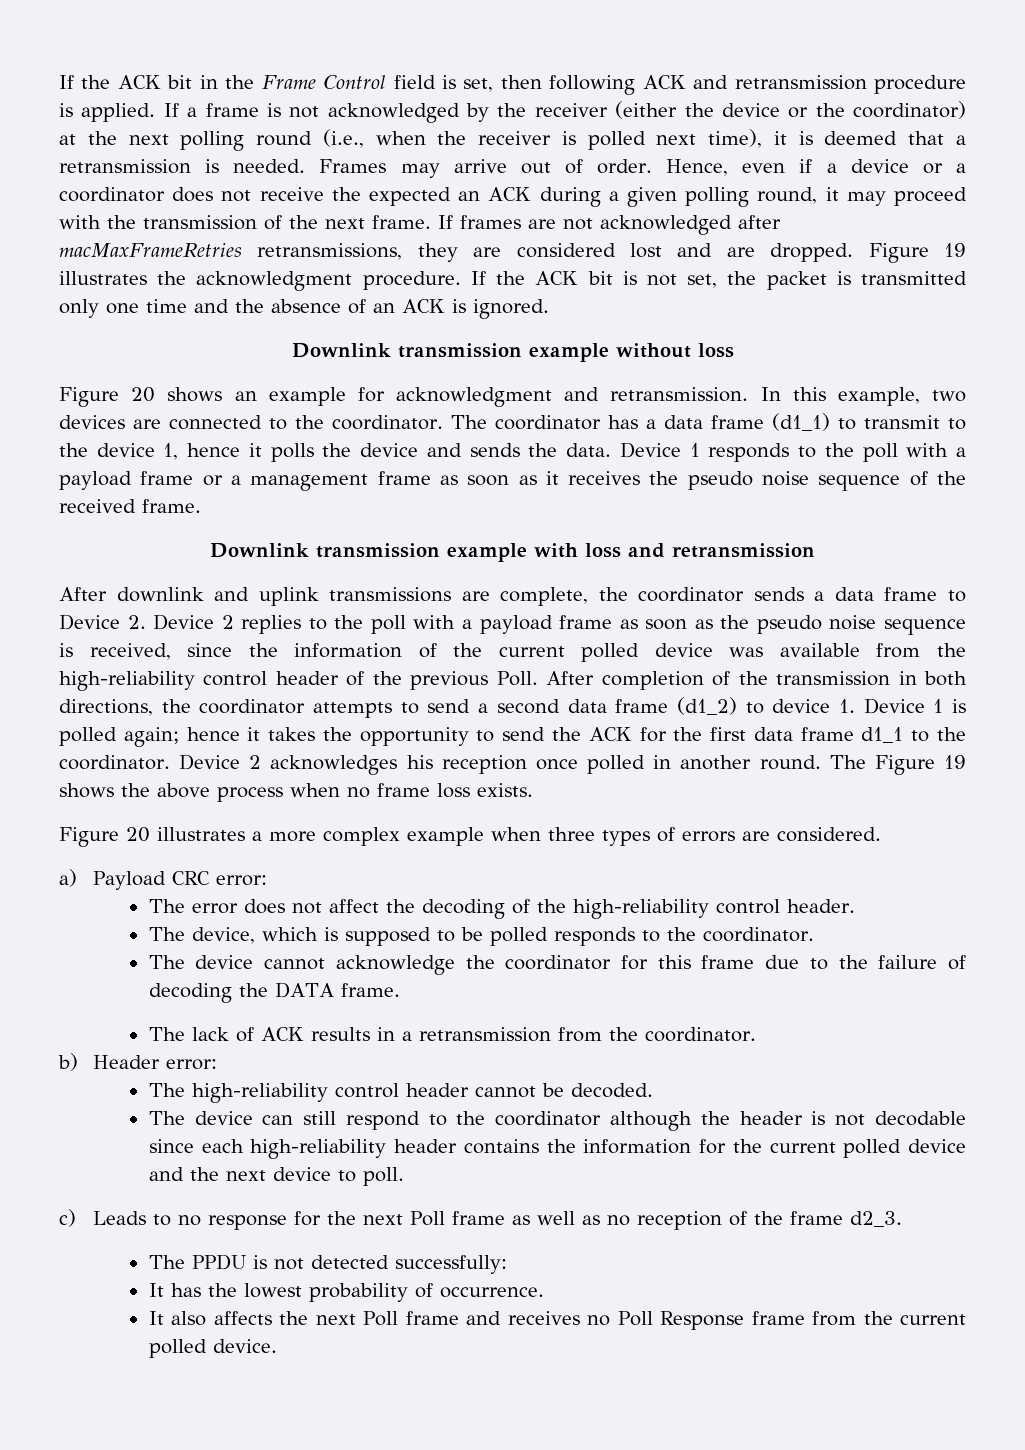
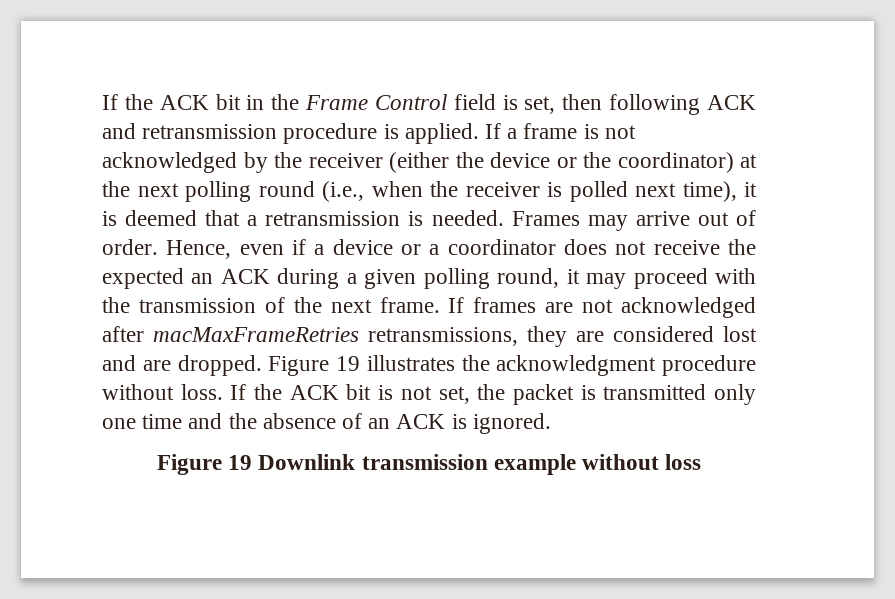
- Figure 19 illustrates the acknowledgment procedure.
+ Figure 19 illustrates the acknowledgment procedure without loss.
- Downlink transmission example without loss
+ Figure 19 Downlink transmission example without loss
- Figure 20 shows an example for acknowledgment and retransmission. In this example, two devices are connected to the coordinator. The coordinator has a data frame (d1_1) to transmit to the device 1, hence it polls the device and sends the data. Device 1 responds to the poll with a payload frame or a management frame as soon as it receives the pseudo noise sequence of the received frame.
- Downlink transmission example with loss and retransmission
- After downlink and uplink transmissions are complete, the coordinator sends a data frame to Device 2. Device 2 replies to the poll with a payload frame as soon as the pseudo noise sequence is received, since the information of the current polled device was available from the high-reliability control header of the previous Poll. After completion of the transmission in both directions, the coordinator attempts to send a second data frame (d1_2) to device 1. Device 1 is polled again; hence it takes the opportunity to send the ACK for the first data frame d1_1 to the coordinator. Device 2 acknowledges his reception once polled in another round. The Figure 19 shows the above process when no frame loss exists.
- Figure 20 illustrates a more complex example when three types of errors are considered.
- a) Payload CRC error:
- The error does not affect the decoding of the high-reliability control header.
- The device, which is supposed to be polled responds to the coordinator.
- The device cannot acknowledge the coordinator for this frame due to the failure of decoding the DATA frame.
- The lack of ACK results in a retransmission from the coordinator.
- b) Header error:
- The high-reliability control header cannot be decoded.
- The device can still respond to the coordinator although the header is not decodable since each high-reliability header contains the information for the current polled device and the next device to poll.
- c) Leads to no response for the next Poll frame as well as no reception of the frame d2_3.
- The PPDU is not detected successfully:
- It has the lowest probability of occurrence.
- It also affects the next Poll frame and receives no Poll Response frame from the current polled device.

